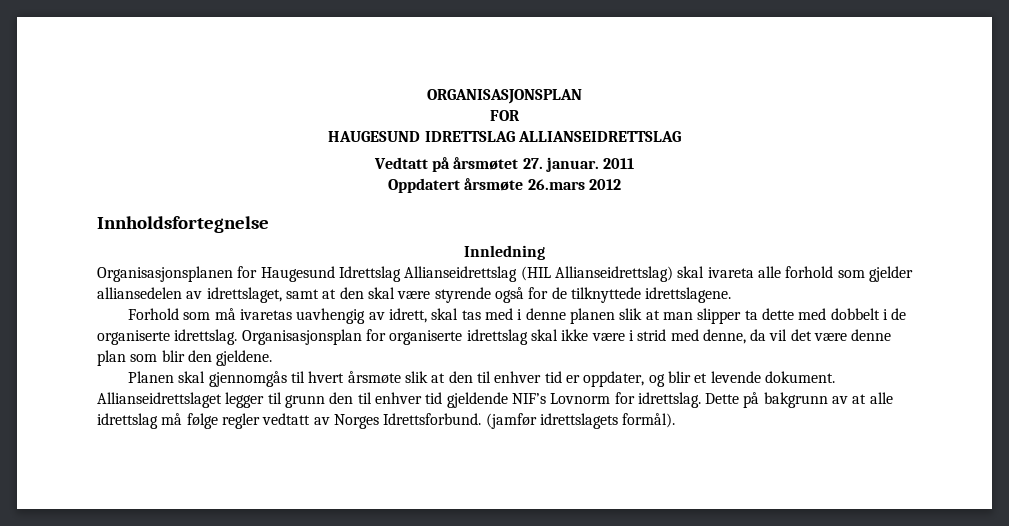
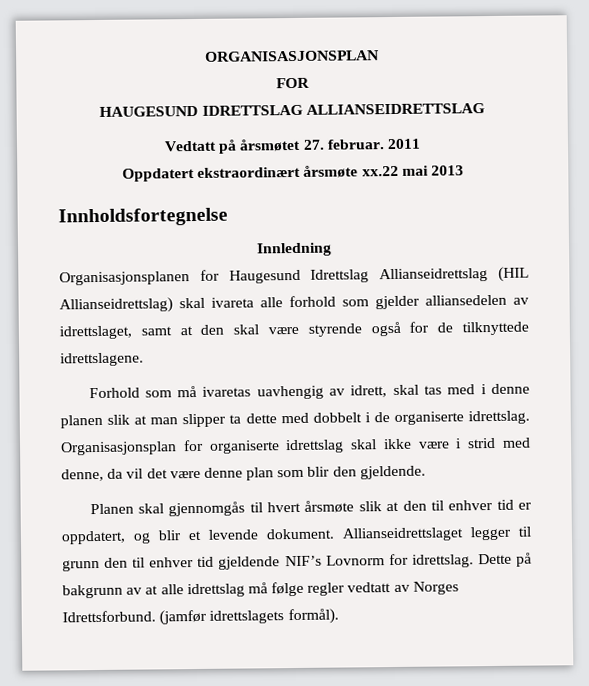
- Vedtatt på årsmøtet 27. januar.
+ Vedtatt på årsmøtet 27. februar.
- Oppdatert årsmøte 26.mars 2012
+ Oppdatert ekstraordinært årsmøte xx.22 mai 2013
- Organisasjonsplan for organiserte idrettslag skal ikke være i strid med denne, da vil det være denne plan som blir den gjeldene.
+ Organisasjonsplan for organiserte idrettslag skal ikke være i strid med denne, da vil det være denne plan som blir den gjeldende.
- Planen skal gjennomgås til hvert årsmøte slik at den til enhver tid er oppdater, og blir et levende dokument.
+ Planen skal gjennomgås til hvert årsmøte slik at den til enhver tid er oppdatert, og blir et levende dokument.

